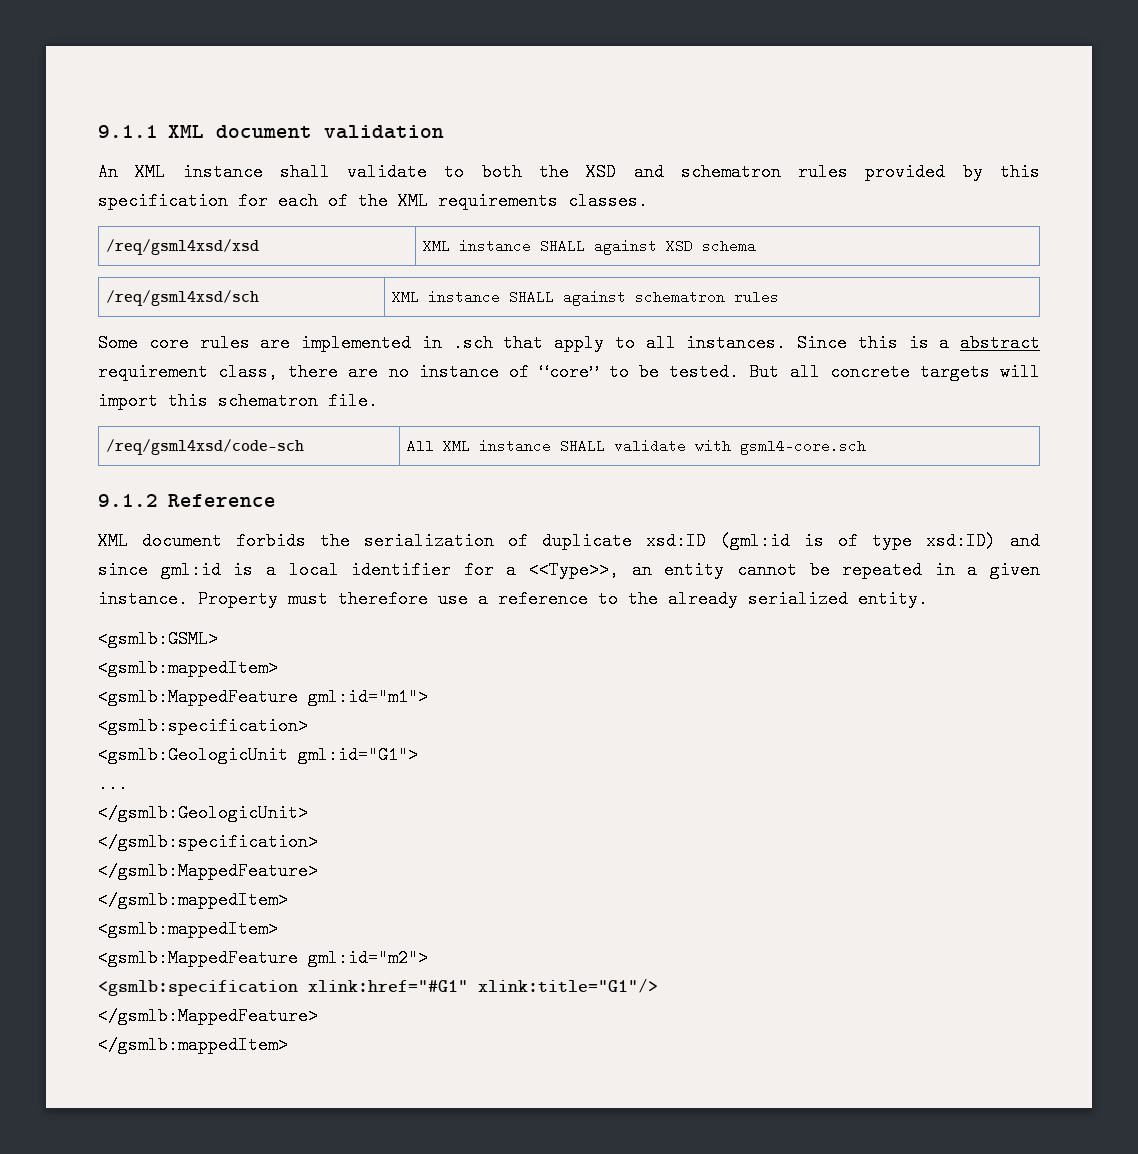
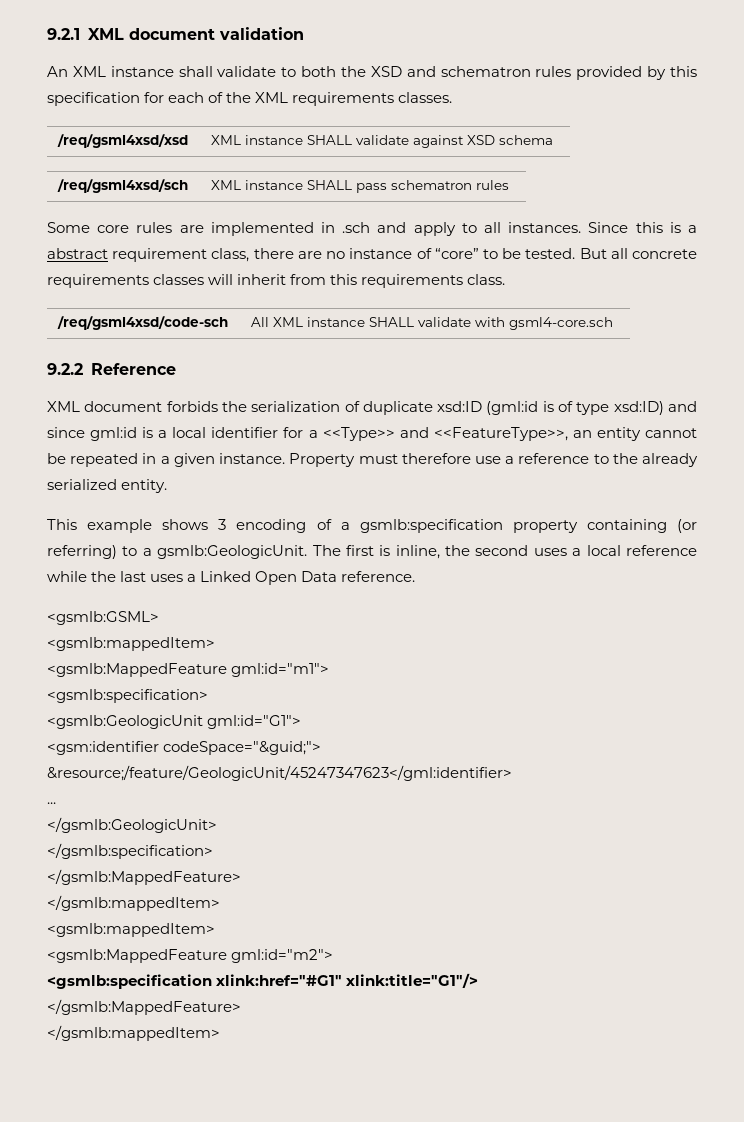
- 9.1.1 XML document validation
+ 9.2.1 XML document validation
- /req/gsml4xsd/xsd | XML instance SHALL against XSD schema
+ /req/gsml4xsd/xsd | XML instance SHALL validate against XSD schema
- /req/gsml4xsd/sch | XML instance SHALL against schematron rules
+ /req/gsml4xsd/sch | XML instance SHALL pass schematron rules
- Some core rules are implemented in .sch that apply to all instances.
+ Some core rules are implemented in .sch and apply to all instances.
- But all concrete targets will import this schematron file.
+ But all concrete requirements classes will inherit from this requirements class.
- 9.1.2 Reference
+ 9.2.2 Reference
- XML document forbids the serialization of duplicate xsd:ID (gml:id is of type xsd:ID) and since gml:id is a local identifier for a <<Type>>, an entity cannot be repeated in a given instance.
+ XML document forbids the serialization of duplicate xsd:ID (gml:id is of type xsd:ID) and since gml:id is a local identifier for a <<Type>> and <<FeatureType>>, an entity cannot be repeated in a given instance.
+ This example shows 3 encoding of a gsmlb:specification property containing (or referring) to a gsmlb:GeologicUnit. The first is inline, the second uses a local reference while the last uses a Linked Open Data reference.
+ <gsm:identifier codeSpace="&guid;"> &resource;/feature/GeologicUnit/45247347623</gml:identifier>

